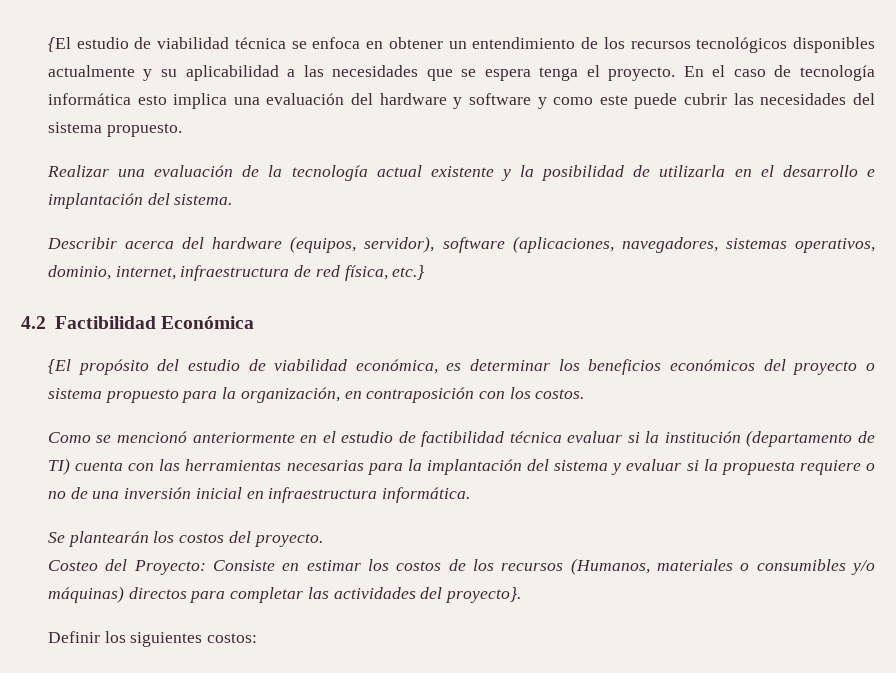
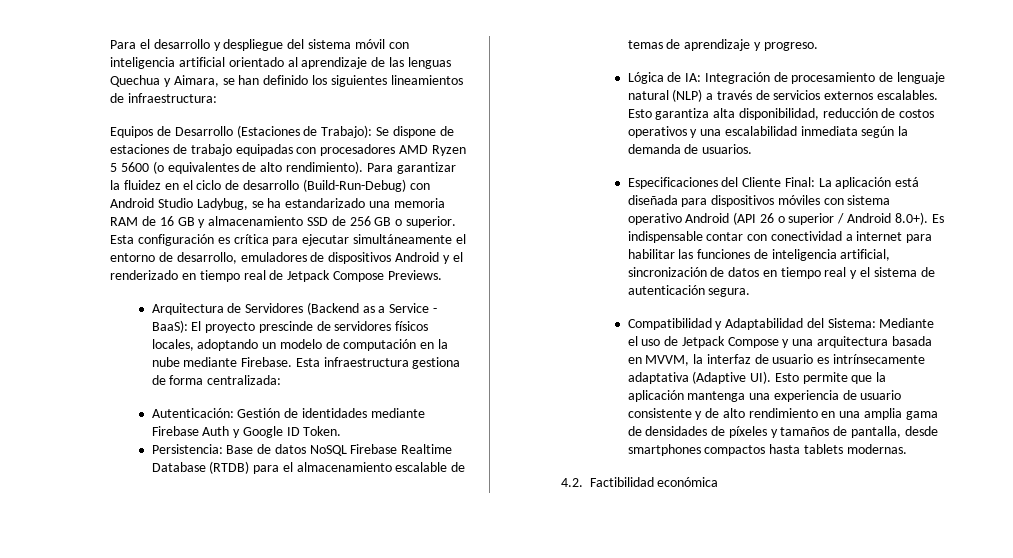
- {El estudio de viabilidad técnica se enfoca en obtener un entendimiento de los recursos tecnológicos disponibles actualmente y su aplicabilidad a las necesidades que se espera tenga el proyecto. En el caso de tecnología informática esto implica una evaluación del hardware y software y como este puede cubrir las necesidades del sistema propuesto.
- Realizar una evaluación de la tecnología actual existente y la posibilidad de utilizarla en el desarrollo e implantación del sistema.
- Describir acerca del hardware (equipos, servidor), software (aplicaciones, navegadores, sistemas operativos, dominio, internet, infraestructura de red física, etc.}
- 4.2 Factibilidad Económica
- {El propósito del estudio de viabilidad económica, es determinar los beneficios económicos del proyecto o sistema propuesto para la organización, en contraposición con los costos.
- Como se mencionó anteriormente en el estudio de factibilidad técnica evaluar si la institución (departamento de TI) cuenta con las herramientas necesarias para la implantación del sistema y evaluar si la propuesta requiere o no de una inversión inicial en infraestructura informática.
- Se plantearán los costos del proyecto.
- Costeo del Proyecto: Consiste en estimar los costos de los recursos (Humanos, materiales o consumibles y/o máquinas) directos para completar las actividades del proyecto}.
- Definir los siguientes costos:
+ Para el desarrollo y despliegue del sistema móvil con inteligencia artificial orientado al aprendizaje de las lenguas Quechua y Aimara, se han definido los siguientes lineamientos de infraestructura:
+ Equipos de Desarrollo (Estaciones de Trabajo): Se dispone de estaciones de trabajo equipadas con procesadores AMD Ryzen 5 5600 (o equivalentes de alto rendimiento). Para garantizar la fluidez en el ciclo de desarrollo (Build-Run-Debug) con Android Studio Ladybug, se ha estandarizado una memoria RAM de 16 GB y almacenamiento SSD de 256 GB o superior. Esta configuración es crítica para ejecutar simultáneamente el entorno de desarrollo, emuladores de dispositivos Android y el renderizado en tiempo real de Jetpack Compose Previews.
+ Arquitectura de Servidores (Backend as a Service - BaaS): El proyecto prescinde de servidores físicos locales, adoptando un modelo de computación en la nube mediante Firebase. Esta infraestructura gestiona de forma centralizada:
+ Autenticación: Gestión de identidades mediante Firebase Auth y Google ID Token.
+ Persistencia: Base de datos NoSQL Firebase Realtime Database (RTDB) para el almacenamiento escalable de temas de aprendizaje y progreso.
+ Lógica de IA: Integración de procesamiento de lenguaje natural (NLP) a través de servicios externos escalables. Esto garantiza alta disponibilidad, reducción de costos operativos y una escalabilidad inmediata según la demanda de usuarios.
+ Especificaciones del Cliente Final: La aplicación está diseñada para dispositivos móviles con sistema operativo Android (API 26 o superior / Android 8.0+). Es indispensable contar con conectividad a internet para habilitar las funciones de inteligencia artificial, sincronización de datos en tiempo real y el sistema de autenticación segura.
+ Compatibilidad y Adaptabilidad del Sistema: Mediante el uso de Jetpack Compose y una arquitectura basada en MVVM, la interfaz de usuario es intrínsecamente adaptativa (Adaptive UI). Esto permite que la aplicación mantenga una experiencia de usuario consistente y de alto rendimiento en una amplia gama de densidades de píxeles y tamaños de pantalla, desde smartphones compactos hasta tablets modernas.
+ 4.2. Factibilidad económica

